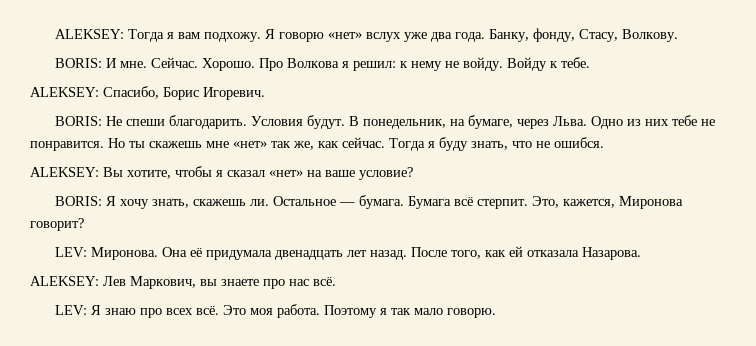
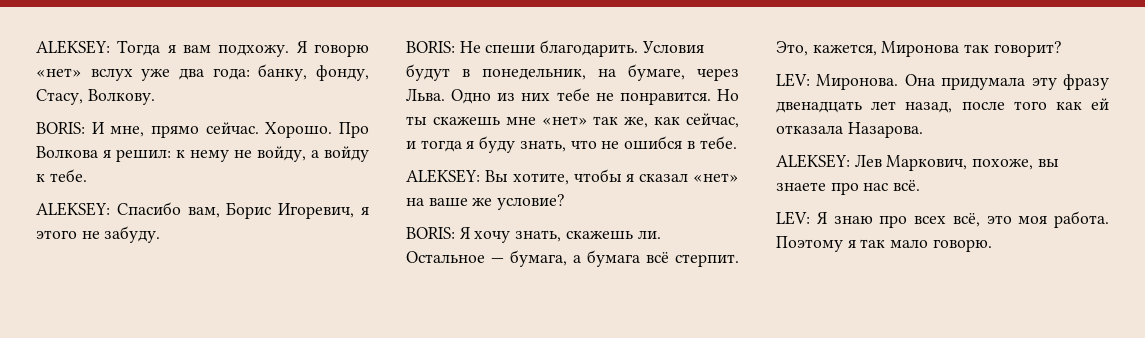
- Я говорю «нет» вслух уже два года. Банку, фонду, Стасу, Волкову.
+ Я говорю «нет» вслух уже два года: банку, фонду, Стасу, Волкову.
- BORIS: И мне. Сейчас.
+ BORIS: И мне, прямо сейчас.
- Про Волкова я решил: к нему не войду. Войду к тебе.
+ Про Волкова я решил: к нему не войду, а войду к тебе.
- ALEKSEY: Спасибо, Борис Игоревич.
+ ALEKSEY: Спасибо вам, Борис Игоревич, я этого не забуду.
- Условия будут. В понедельник, на бумаге, через Льва.
+ Условия будут в понедельник, на бумаге, через Льва.
- Но ты скажешь мне «нет» так же, как сейчас. Тогда я буду знать, что не ошибся.
+ Но ты скажешь мне «нет» так же, как сейчас, и тогда я буду знать, что не ошибся в тебе.
- ALEKSEY: Вы хотите, чтобы я сказал «нет» на ваше условие?
+ ALEKSEY: Вы хотите, чтобы я сказал «нет» на ваше же условие?
- Остальное — бумага. Бумага всё стерпит.
+ Остальное — бумага, а бумага всё стерпит.
- Это, кажется, Миронова говорит?
+ Это, кажется, Миронова так говорит?
- Она её придумала двенадцать лет назад. После того, как ей отказала Назарова.
+ Она придумала эту фразу двенадцать лет назад, после того как ей отказала Назарова.
- ALEKSEY: Лев Маркович, вы знаете про нас всё.
+ ALEKSEY: Лев Маркович, похоже, вы знаете про нас всё.
- LEV: Я знаю про всех всё. Это моя работа.
+ LEV: Я знаю про всех всё, это моя работа.

